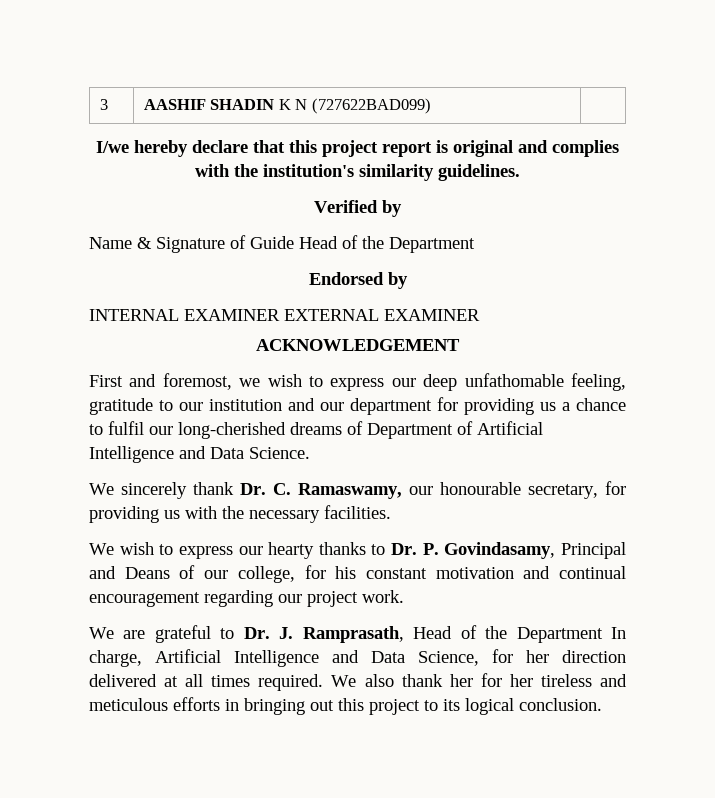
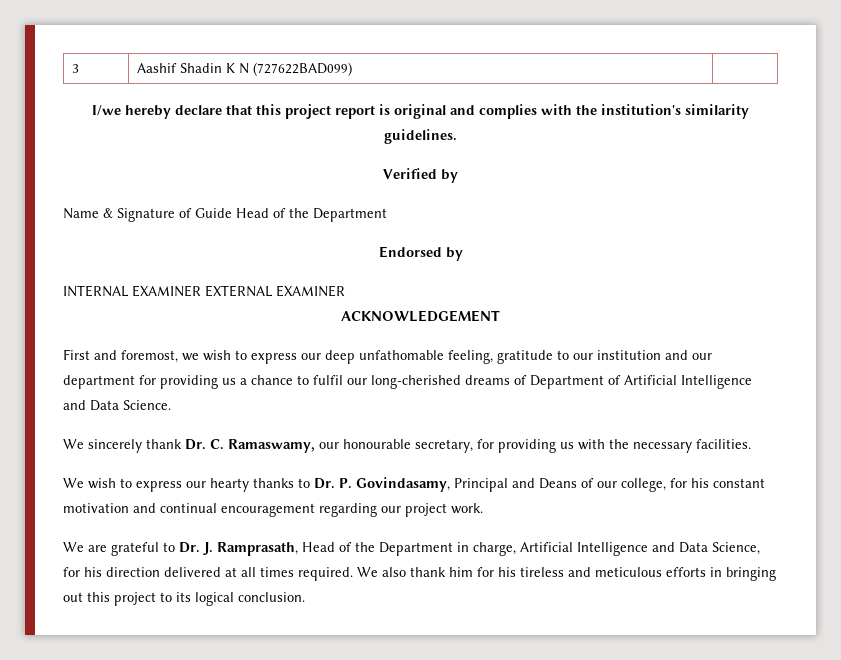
- 3 | AASHIF SHADIN K N (727622BAD099) |
+ 3 | Aashif Shadin K N (727622BAD099) |
- We are grateful to Dr. J. Ramprasath, Head of the Department In charge, Artificial Intelligence and Data Science, for her direction delivered at all times required.
+ We are grateful to Dr. J. Ramprasath, Head of the Department in charge, Artificial Intelligence and Data Science, for his direction delivered at all times required.
- We also thank her for her tireless and meticulous efforts in bringing out this project to its logical conclusion.
+ We also thank him for his tireless and meticulous efforts in bringing out this project to its logical conclusion.

